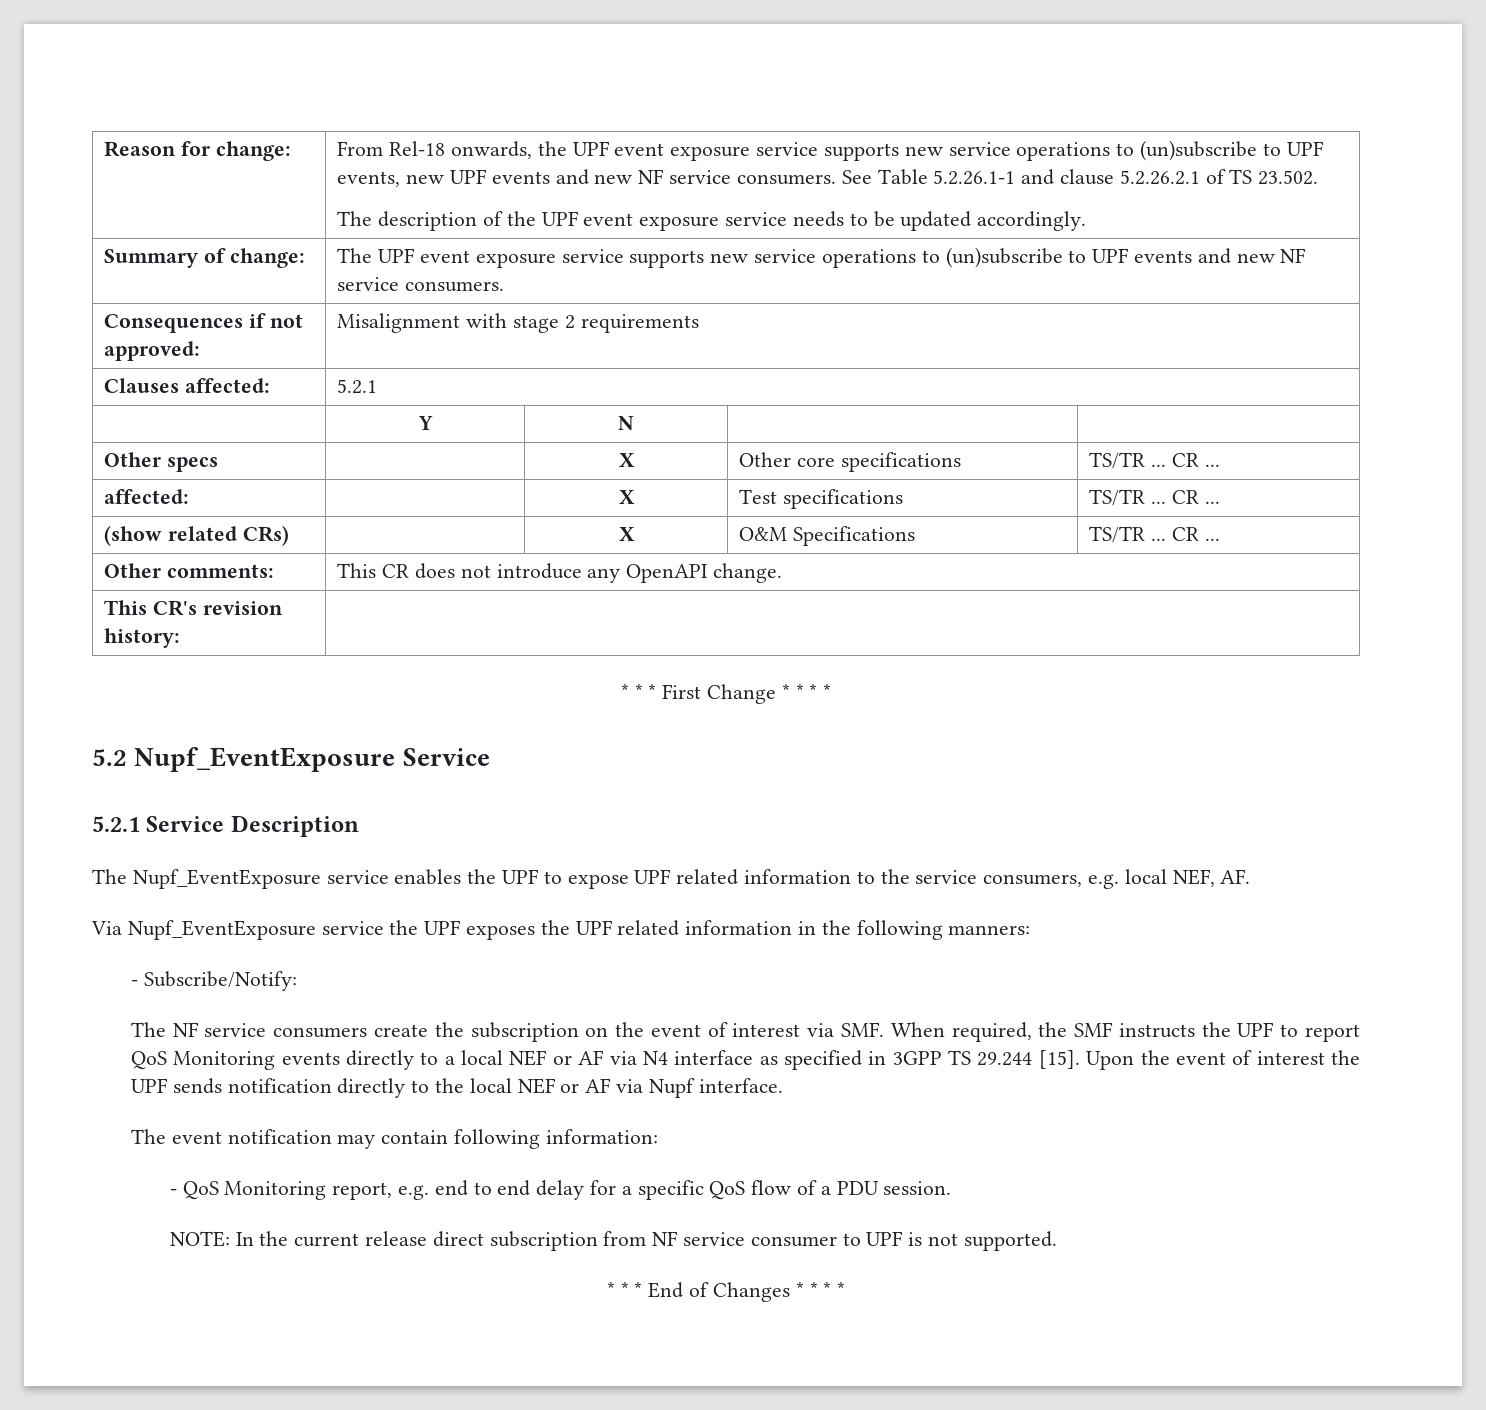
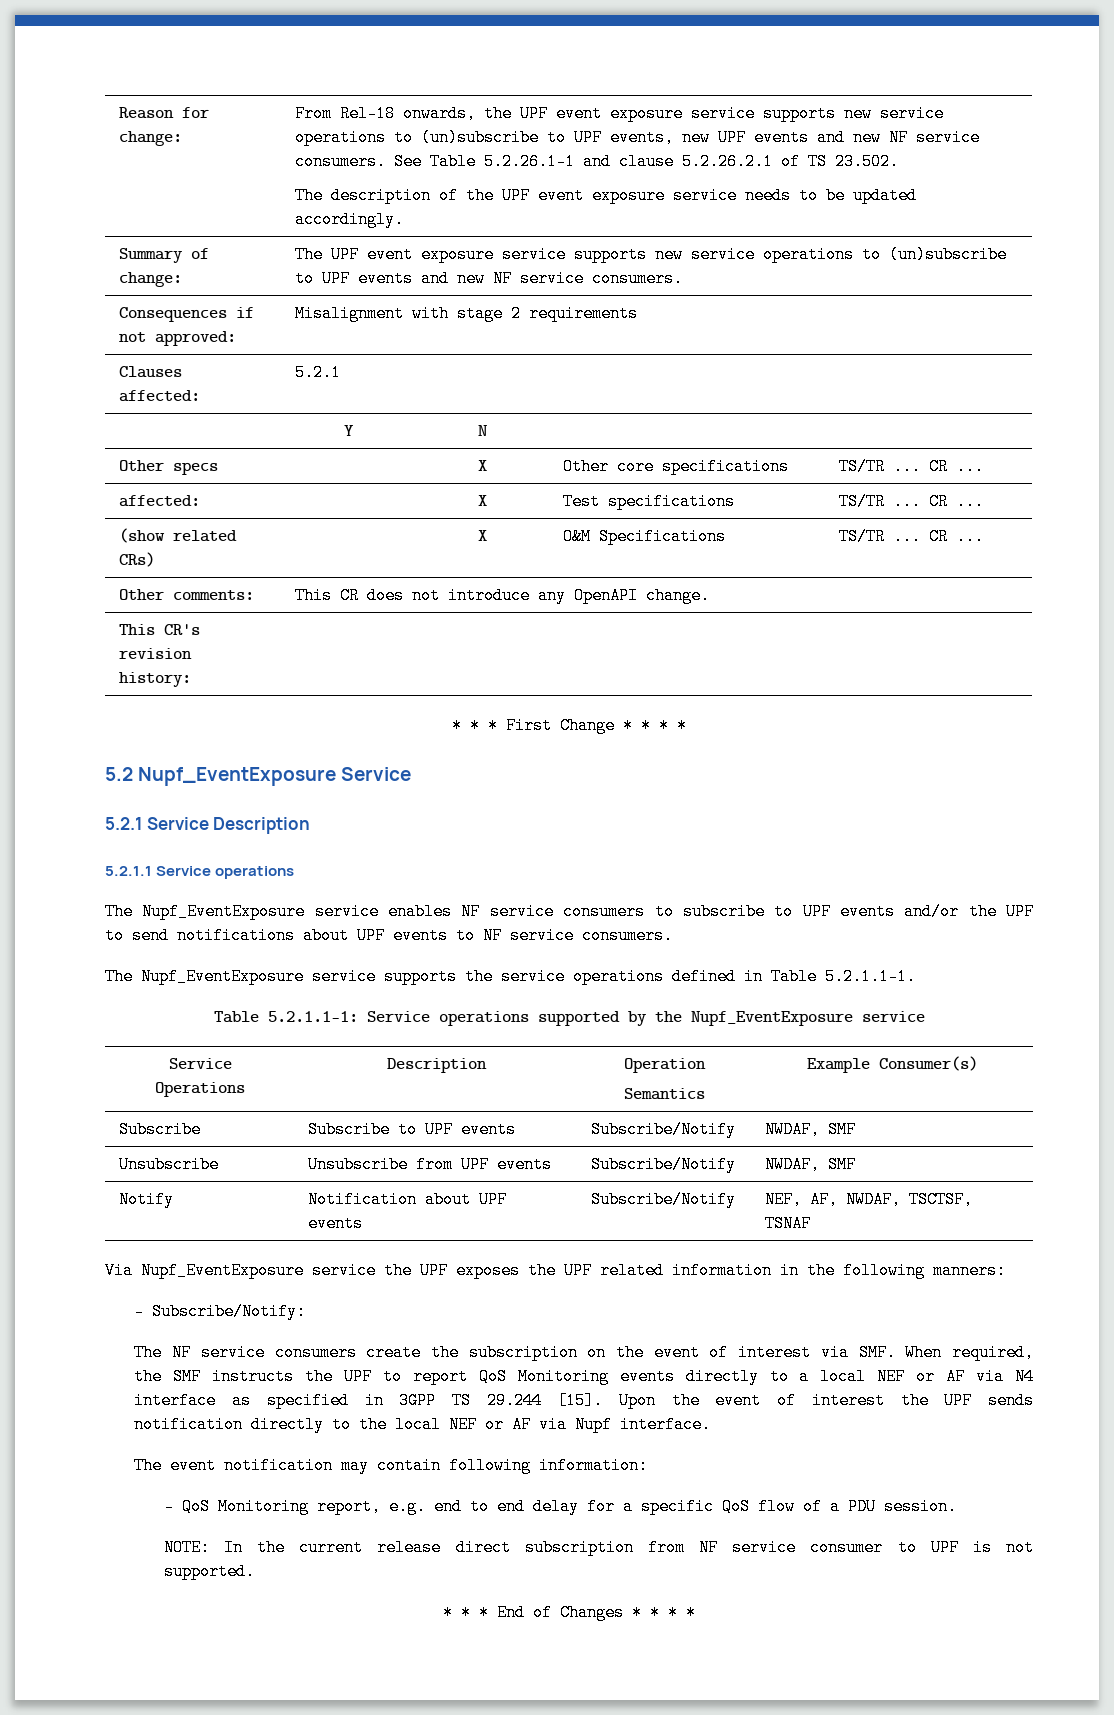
+ 5.2.1.1 Service operations
- The Nupf_EventExposure service enables the UPF to expose UPF related information to the service consumers, e.g. local NEF, AF.
+ The Nupf_EventExposure service enables NF service consumers to subscribe to UPF events and/or the UPF to send notifications about UPF events to NF service consumers.
+ The Nupf_EventExposure service supports the service operations defined in Table 5.2.1.1-1.
+ Table 5.2.1.1-1: Service operations supported by the Nupf_EventExposure service
+ Service Operations | Description | Operation
+ Semantics | Example Consumer(s)
+ Subscribe | Subscribe to UPF events | Subscribe/Notify | NWDAF, SMF
+ Unsubscribe | Unsubscribe from UPF events | Subscribe/Notify | NWDAF, SMF
+ Notify | Notification about UPF events | Subscribe/Notify | NEF, AF, NWDAF, TSCTSF, TSNAF

